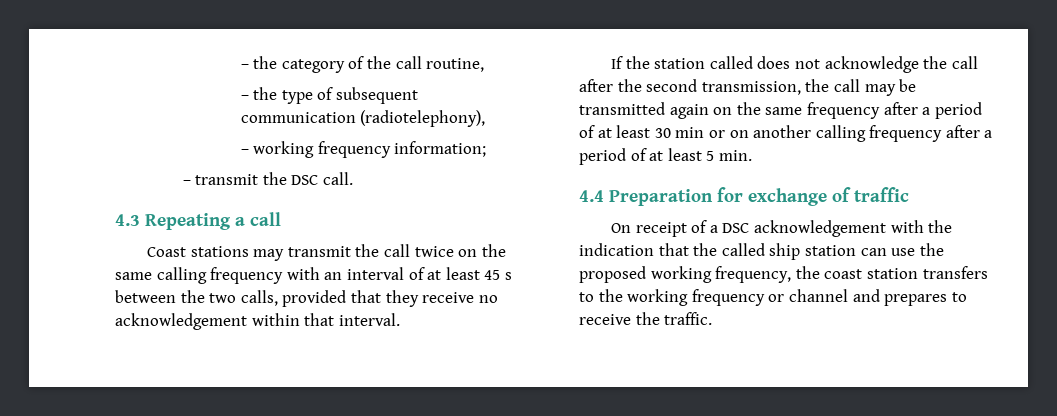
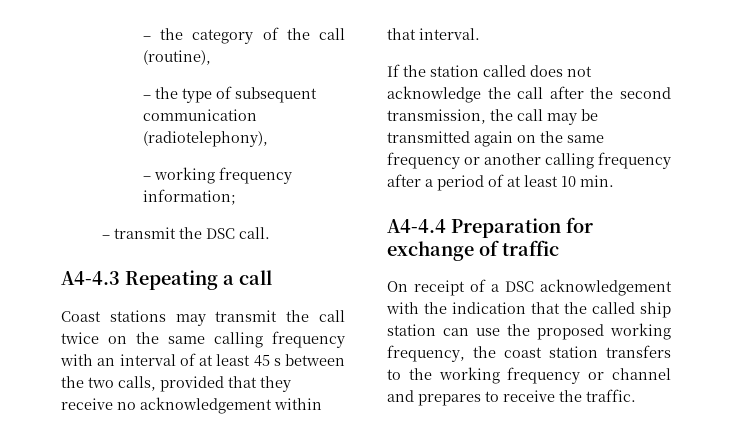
- – the category of the call routine,
+ – the category of the call (routine),
- 4.3 Repeating a call
+ A4-4.3 Repeating a call
- If the station called does not acknowledge the call after the second transmission, the call may be transmitted again on the same frequency after a period of at least 30 min or on another calling frequency after a period of at least 5 min.
+ If the station called does not acknowledge the call after the second transmission, the call may be transmitted again on the same frequency or another calling frequency after a period of at least 10 min.
- 4.4 Preparation for exchange of traffic
+ A4-4.4 Preparation for exchange of traffic

